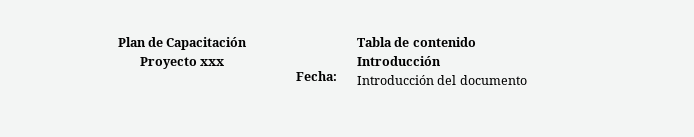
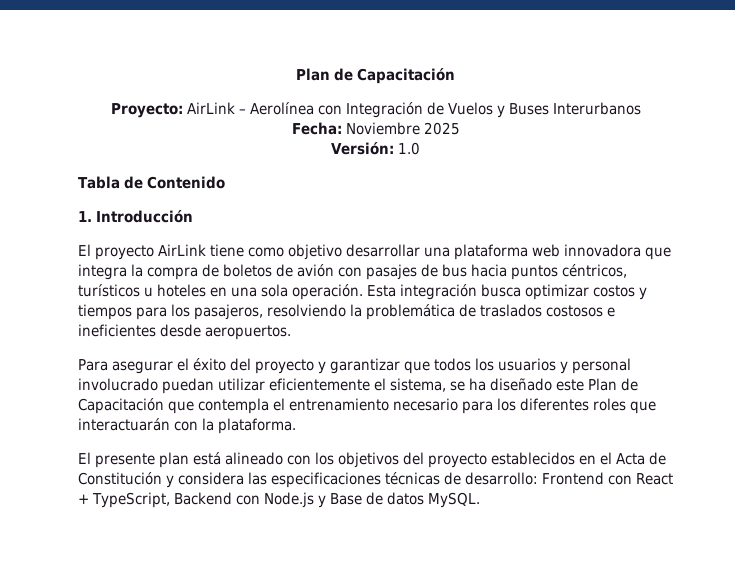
- Proyecto xxx
- Fecha:
+ Proyecto: AirLink – Aerolínea con Integración de Vuelos y Buses Interurbanos
+ Fecha: Noviembre 2025
+ Versión: 1.0
- Tabla de contenido
- Introducción
+ Tabla de Contenido
+ 1. Introducción
- Introducción del documento
+ El proyecto AirLink tiene como objetivo desarrollar una plataforma web innovadora que integra la compra de boletos de avión con pasajes de bus hacia puntos céntricos, turísticos u hoteles en una sola operación. Esta integración busca optimizar costos y tiempos para los pasajeros, resolviendo la problemática de traslados costosos e ineficientes desde aeropuertos.
+ Para asegurar el éxito del proyecto y garantizar que todos los usuarios y personal involucrado puedan utilizar eficientemente el sistema, se ha diseñado este Plan de Capacitación que contempla el entrenamiento necesario para los diferentes roles que interactuarán con la plataforma.
+ El presente plan está alineado con los objetivos del proyecto establecidos en el Acta de Constitución y considera las especificaciones técnicas de desarrollo: Frontend con React + TypeScript, Backend con Node.js y Base de datos MySQL.

